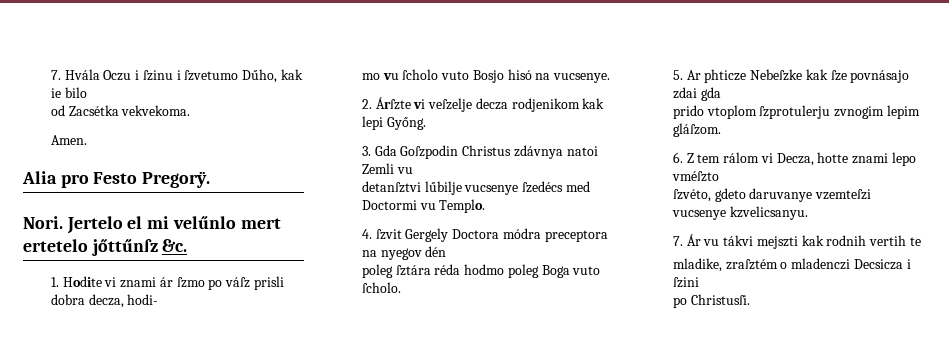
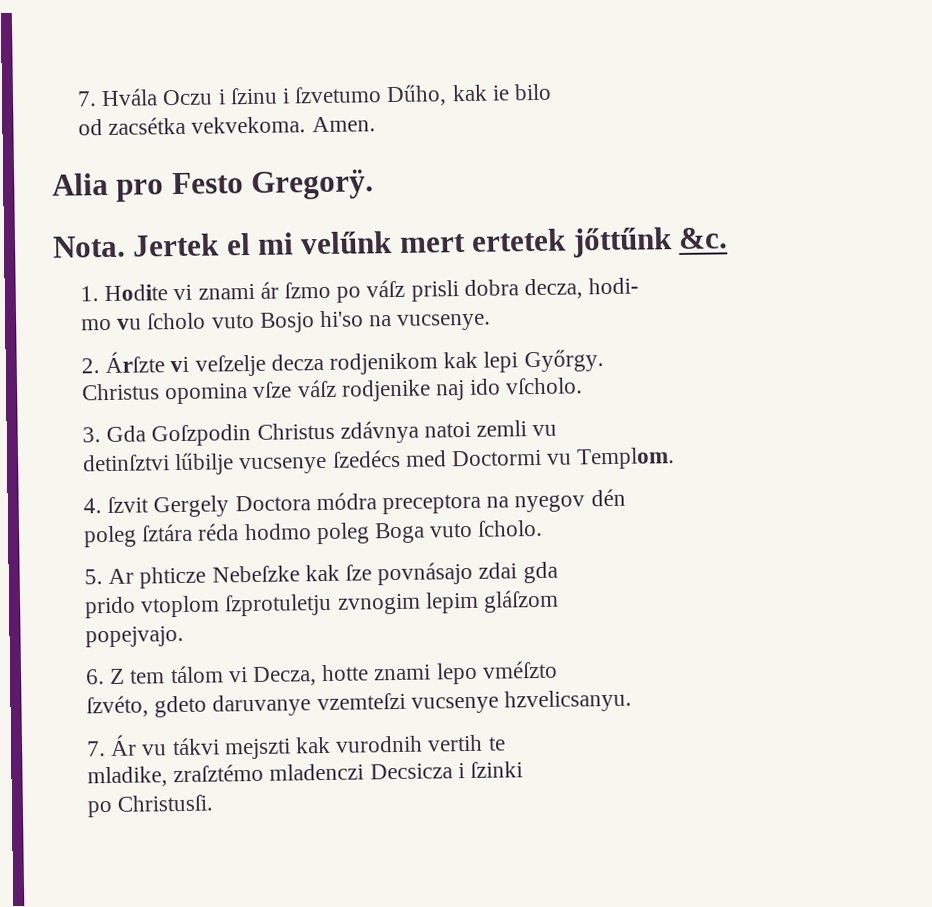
- od Zacsétka vekvekoma.
- Amen.
+ od zacsétka vekvekoma. Amen.
- Alia pro Festo Pregorÿ.
- Nori. Jertelo el mi velűnlo mert ertetelo jőttűnſz &c.
+ Alia pro Festo Gregorÿ.
+ Nota. Jertek el mi velűnk mert ertetek jőttűnk &c.
- mo vu ſcholo vuto Bosjo hisó na vucsenye.
+ mo vu ſcholo vuto Bosjo hi'so na vucsenye.
- 2. Árſzte vi veſzelje decza rodjenikom kak lepi Győng.
+ 2. Árſzte vi veſzelje decza rodjenikom kak lepi Győrgy.
+ Christus opomina vſze váſz rodjenike naj ido vſcholo.
- 3. Gda Goſzpodin Christus zdávnya natoi Zemli vu
+ 3. Gda Goſzpodin Christus zdávnya natoi zemli vu
- detanſztvi lűbilje vucsenye ſzedécs med Doctormi vu Templo.
+ detinſztvi lűbilje vucsenye ſzedécs med Doctormi vu Templom.
- prido vtoplom ſzprotulerju zvnogim lepim gláſzom.
+ prido vtoplom ſzprotuletju zvnogim lepim gláſzom
+ popejvajo.
- 6. Z tem rálom vi Decza, hotte znami lepo vméſzto
+ 6. Z tem tálom vi Decza, hotte znami lepo vméſzto
- ſzvéto, gdeto daruvanye vzemteſzi vucsenye kzvelicsanyu.
+ ſzvéto, gdeto daruvanye vzemteſzi vucsenye hzvelicsanyu.
- 7. Ár vu tákvi mejszti kak rodnih vertih te
+ 7. Ár vu tákvi mejszti kak vurodnih vertih te
- mladike, zraſztém o mladenczi Decsicza i ſzini
+ mladike, zraſztémo mladenczi Decsicza i ſzinki

